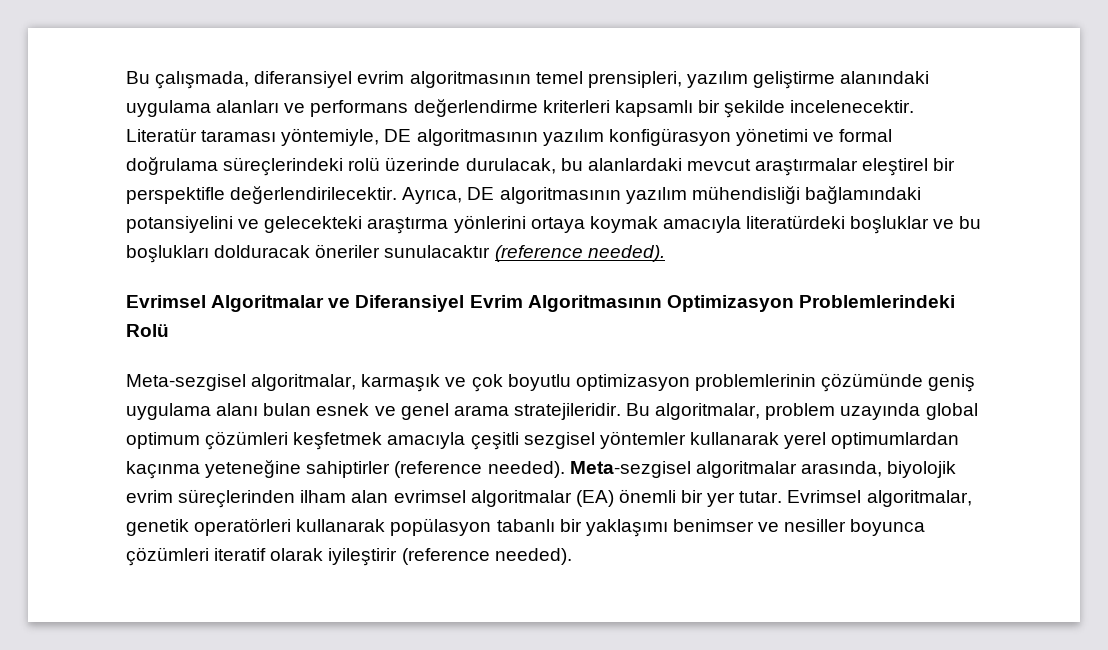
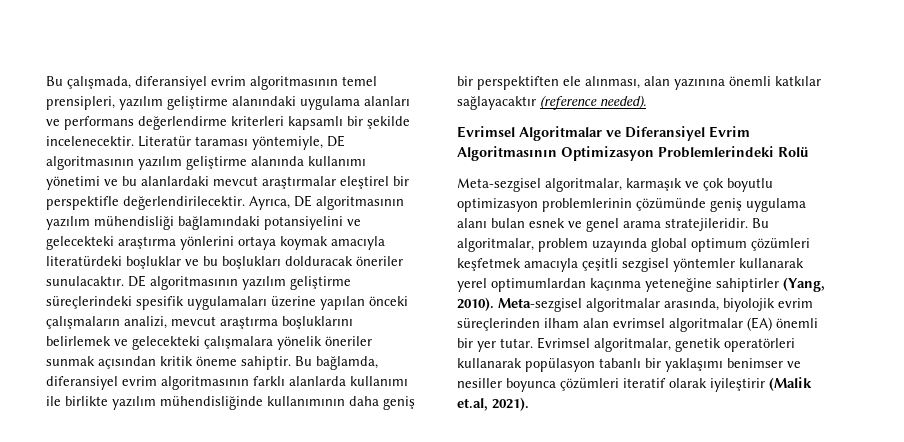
- Literatür taraması yöntemiyle, DE algoritmasının yazılım konfigürasyon yönetimi ve formal doğrulama süreçlerindeki rolü üzerinde durulacak, bu alanlardaki mevcut araştırmalar eleştirel bir perspektifle değerlendirilecektir.
+ Literatür taraması yöntemiyle, DE algoritmasının yazılım geliştirme alanında kullanımı yönetimi ve bu alanlardaki mevcut araştırmalar eleştirel bir perspektifle değerlendirilecektir.
- Ayrıca, DE algoritmasının yazılım mühendisliği bağlamındaki potansiyelini ve gelecekteki araştırma yönlerini ortaya koymak amacıyla literatürdeki boşluklar ve bu boşlukları dolduracak öneriler sunulacaktır (reference needed).
+ Ayrıca, DE algoritmasının yazılım mühendisliği bağlamındaki potansiyelini ve gelecekteki araştırma yönlerini ortaya koymak amacıyla literatürdeki boşluklar ve bu boşlukları dolduracak öneriler sunulacaktır. DE algoritmasının yazılım geliştirme süreçlerindeki spesifik uygulamaları üzerine yapılan önceki çalışmaların analizi, mevcut araştırma boşluklarını belirlemek ve gelecekteki çalışmalara yönelik öneriler sunmak açısından kritik öneme sahiptir. Bu bağlamda, diferansiyel evrim algoritmasının farklı alanlarda kullanımı ile birlikte yazılım mühendisliğinde kullanımının daha geniş bir perspektiften ele alınması, alan yazınına önemli katkılar sağlayacaktır (reference needed).
- Bu algoritmalar, problem uzayında global optimum çözümleri keşfetmek amacıyla çeşitli sezgisel yöntemler kullanarak yerel optimumlardan kaçınma yeteneğine sahiptirler (reference needed).
+ Bu algoritmalar, problem uzayında global optimum çözümleri keşfetmek amacıyla çeşitli sezgisel yöntemler kullanarak yerel optimumlardan kaçınma yeteneğine sahiptirler (Yang, 2010).
- Evrimsel algoritmalar, genetik operatörleri kullanarak popülasyon tabanlı bir yaklaşımı benimser ve nesiller boyunca çözümleri iteratif olarak iyileştirir (reference needed).
+ Evrimsel algoritmalar, genetik operatörleri kullanarak popülasyon tabanlı bir yaklaşımı benimser ve nesiller boyunca çözümleri iteratif olarak iyileştirir (Malik et.al, 2021).

